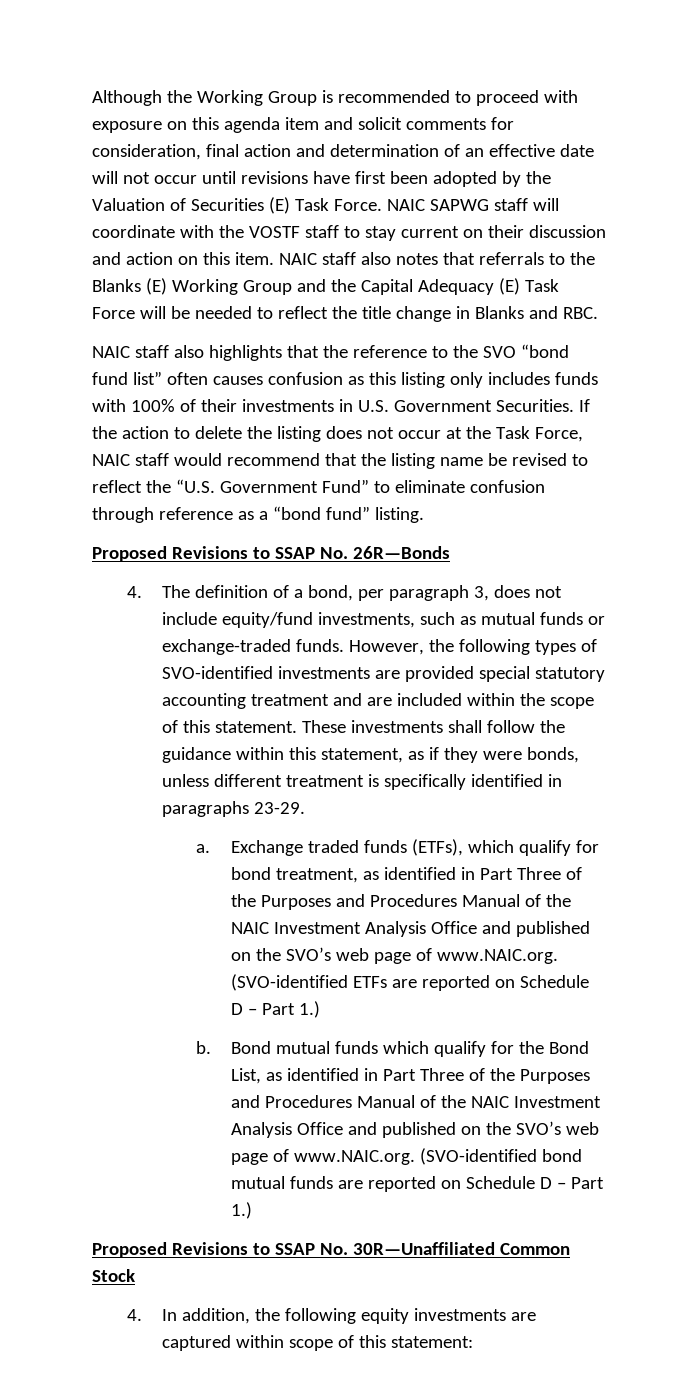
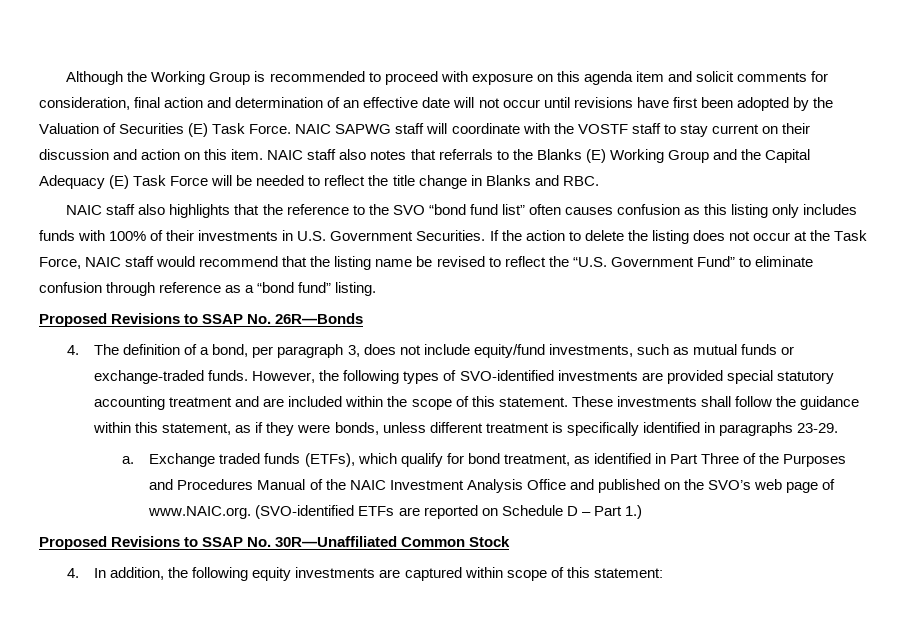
- b. Bond mutual funds which qualify for the Bond List, as identified in Part Three of the Purposes and Procedures Manual of the NAIC Investment Analysis Office and published on the SVO’s web page of www.NAIC.org. (SVO-identified bond mutual funds are reported on Schedule D – Part 1.)

